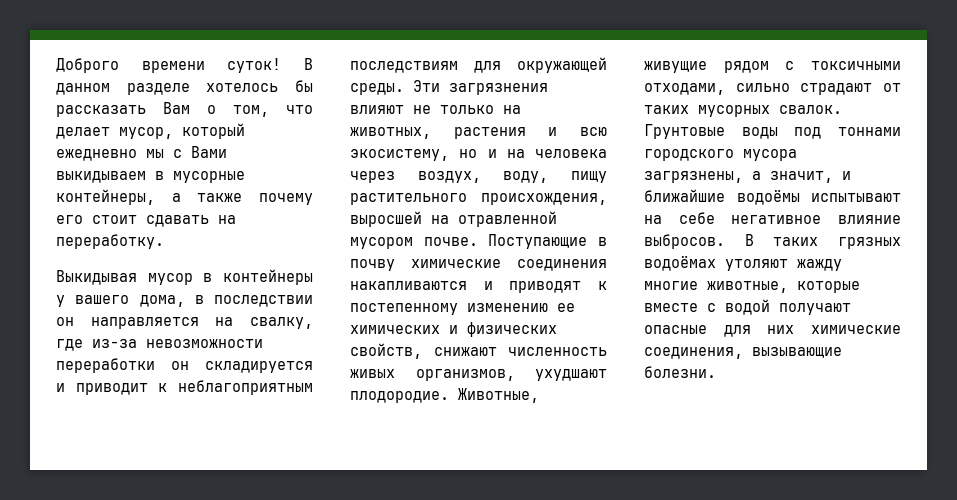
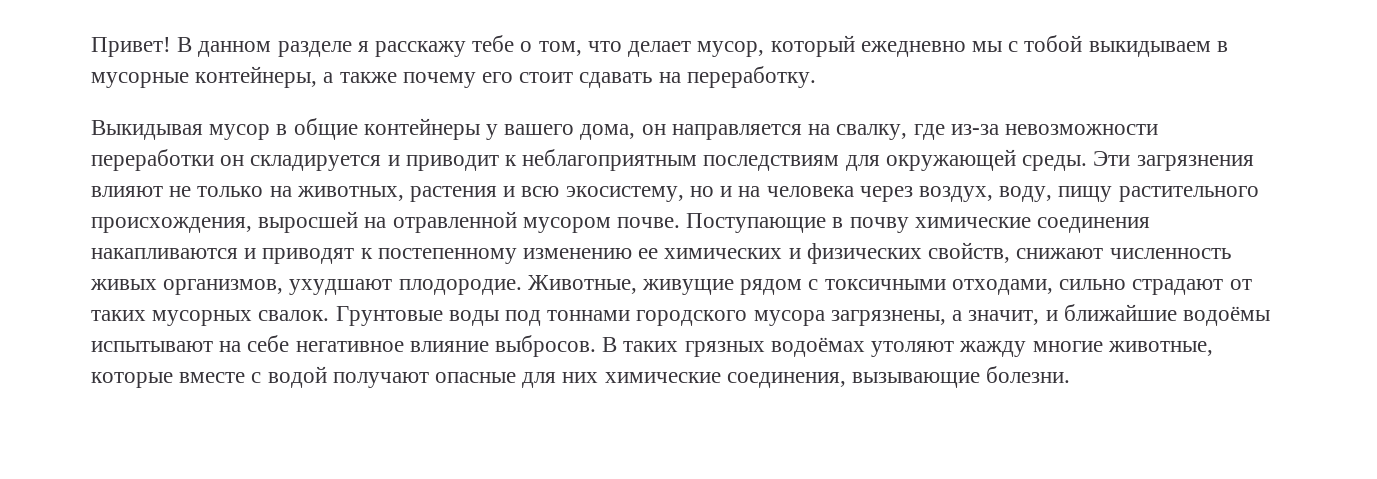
- Доброго времени суток! В данном разделе хотелось бы рассказать Вам о том, что делает мусор, который ежедневно мы с Вами выкидываем в мусорные контейнеры, а также почему его стоит сдавать на переработку.
+ Привет! В данном разделе я расскажу тебе о том, что делает мусор, который ежедневно мы с тобой выкидываем в мусорные контейнеры, а также почему его стоит сдавать на переработку.
- Выкидывая мусор в контейнеры у вашего дома, в последствии он направляется на свалку, где из-за невозможности переработки он складируется и приводит к неблагоприятным последствиям для окружающей среды.
+ Выкидывая мусор в общие контейнеры у вашего дома, он направляется на свалку, где из-за невозможности переработки он складируется и приводит к неблагоприятным последствиям для окружающей среды.

